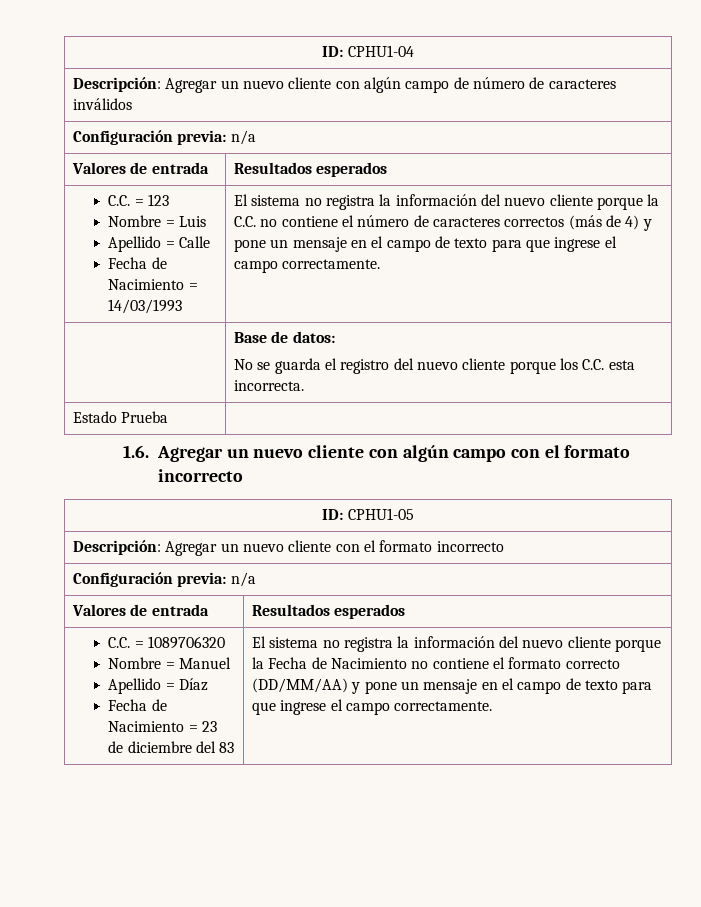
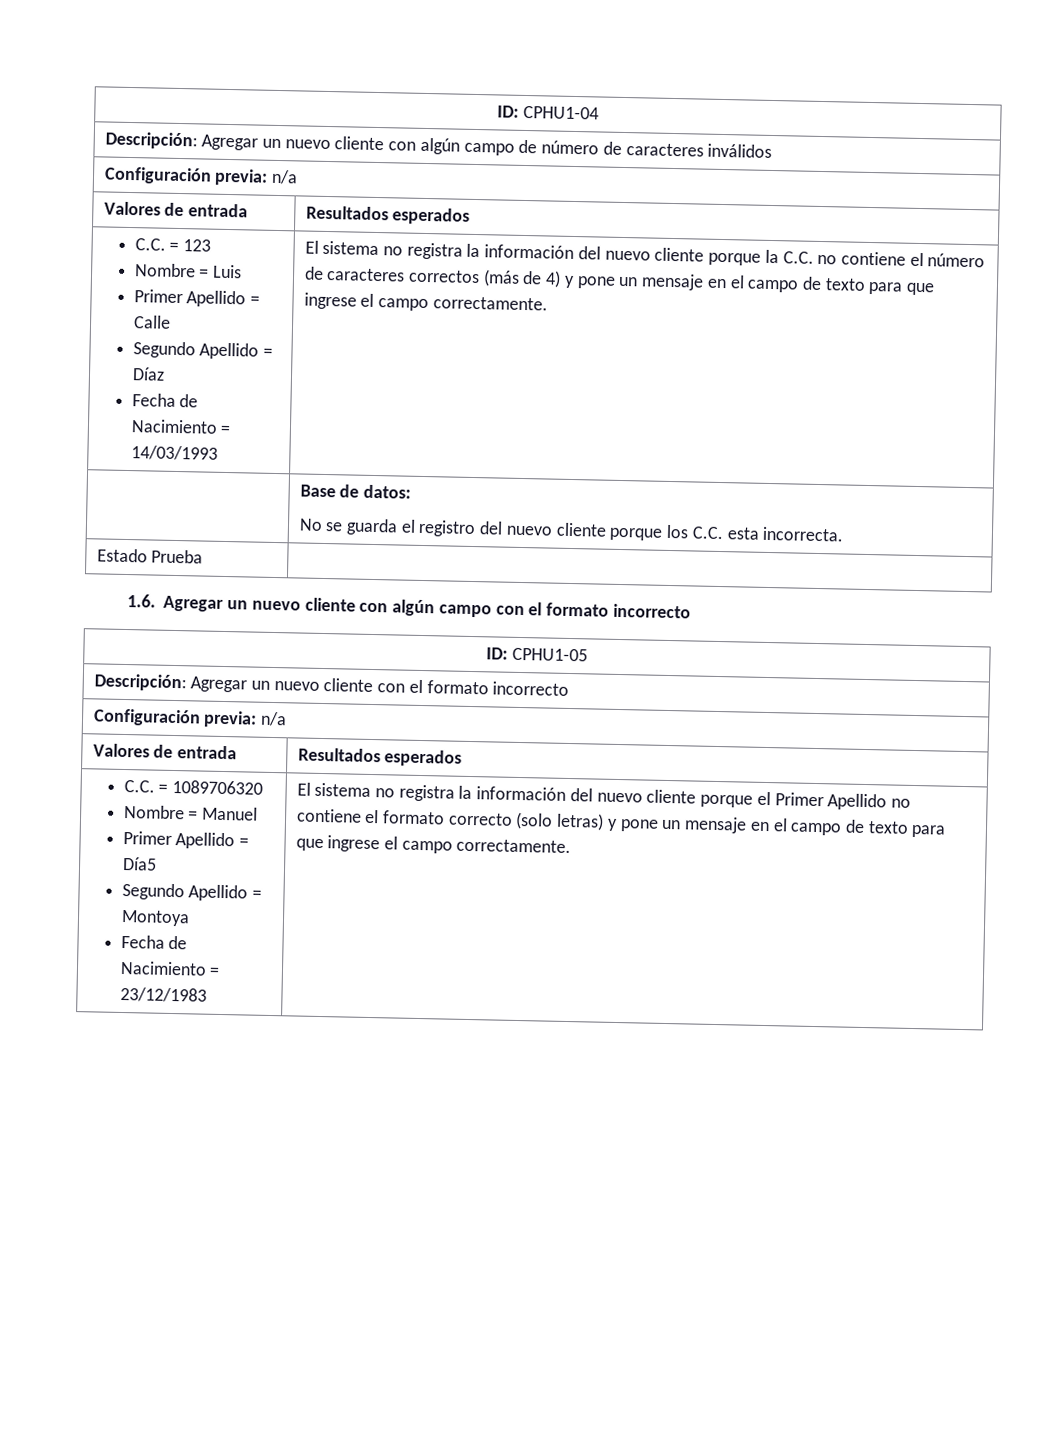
- Apellido = Calle
+ Primer Apellido = Calle
+ Segundo Apellido = Díaz
- Apellido = Díaz
- Fecha de Nacimiento = 23 de diciembre del 83
+ Primer Apellido = Día5
+ Segundo Apellido = Montoya
+ Fecha de Nacimiento = 23/12/1983
- El sistema no registra la información del nuevo cliente porque la Fecha de Nacimiento no contiene el formato correcto (DD/MM/AA) y pone un mensaje en el campo de texto para que ingrese el campo correctamente.
+ El sistema no registra la información del nuevo cliente porque el Primer Apellido no contiene el formato correcto (solo letras) y pone un mensaje en el campo de texto para que ingrese el campo correctamente.

